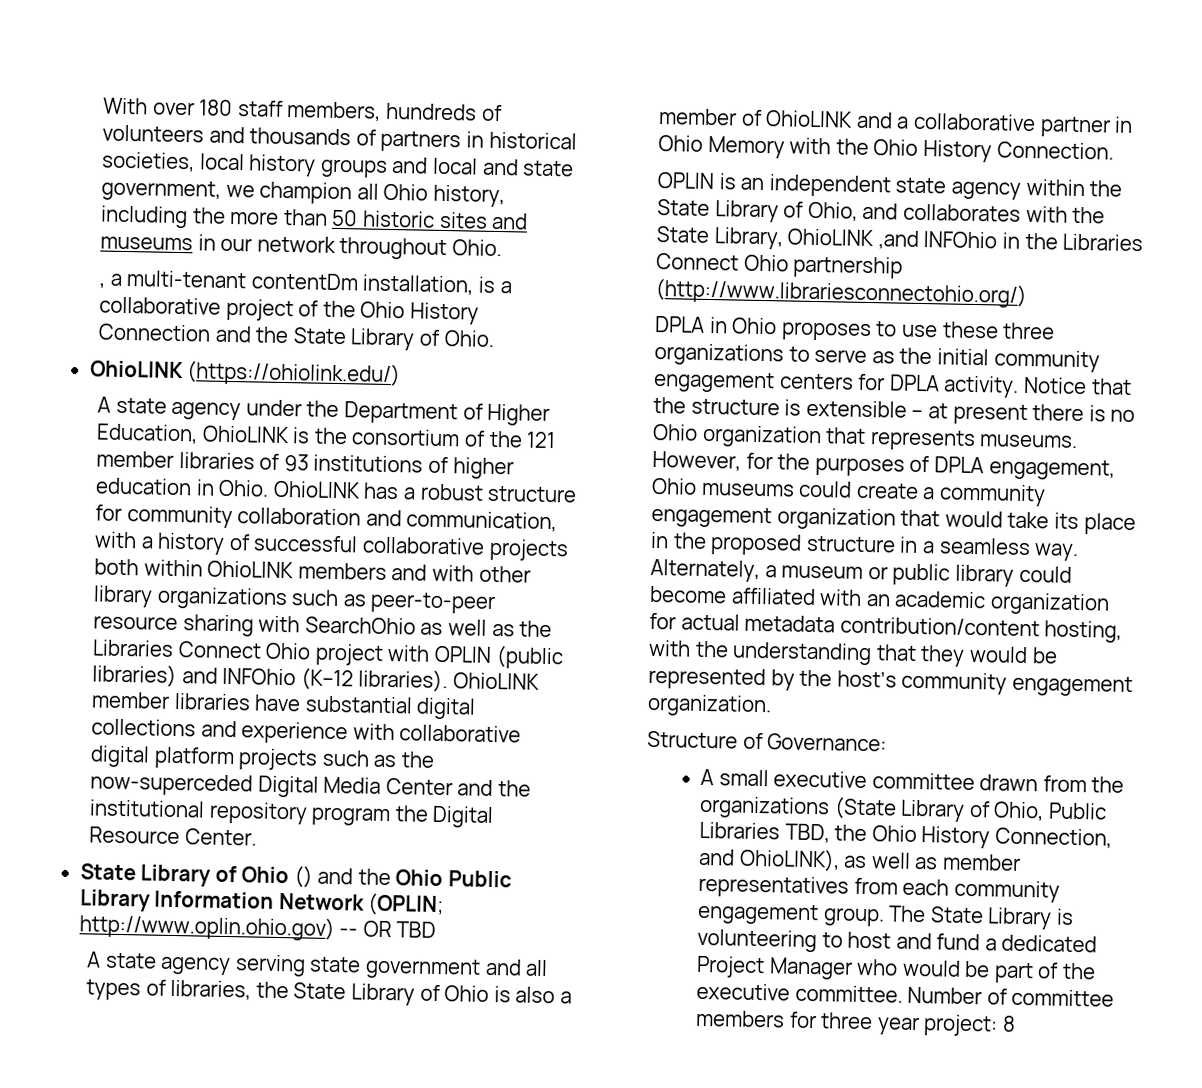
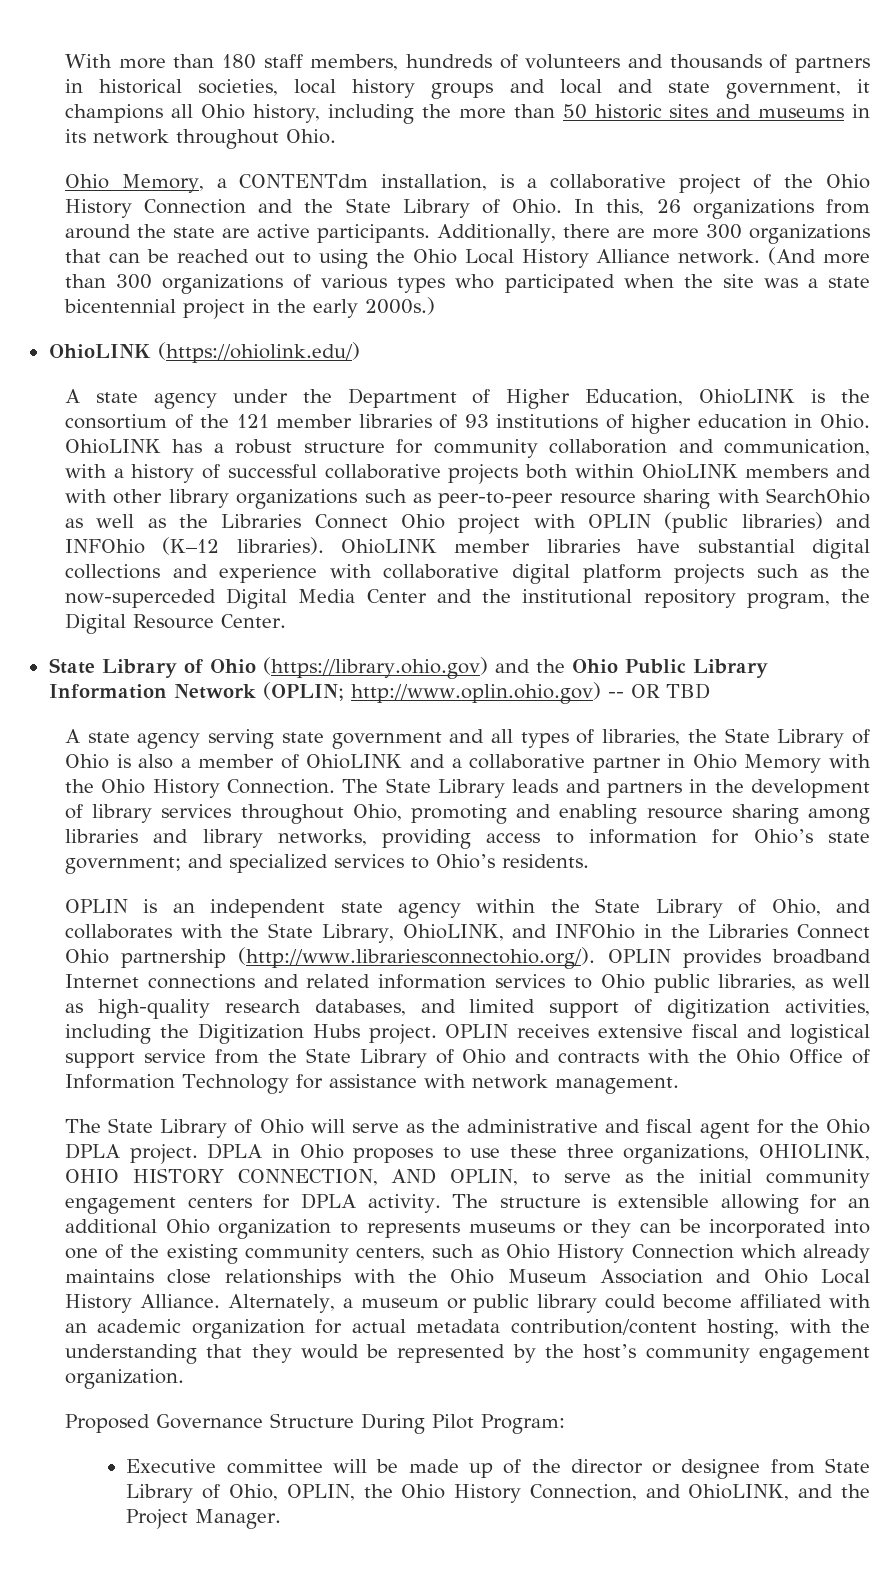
- With over 180 staff members, hundreds of volunteers and thousands of partners in historical societies, local history groups and local and state government, we champion all Ohio history, including the more than 50 historic sites and museums in our network throughout Ohio.
+ With more than 180 staff members, hundreds of volunteers and thousands of partners in historical societies, local history groups and local and state government, it champions all Ohio history, including the more than 50 historic sites and museums in its network throughout Ohio.
- , a multi-tenant contentDm installation, is a collaborative project of the Ohio History Connection and the State Library of Ohio.
+ Ohio Memory, a CONTENTdm installation, is a collaborative project of the Ohio History Connection and the State Library of Ohio. In this, 26 organizations from around the state are active participants. Additionally, there are more 300 organizations that can be reached out to using the Ohio Local History Alliance network. (And more than 300 organizations of various types who participated when the site was a state bicentennial project in the early 2000s.)
- OhioLINK member libraries have substantial digital collections and experience with collaborative digital platform projects such as the now-superceded Digital Media Center and the institutional repository program the Digital Resource Center.
+ OhioLINK member libraries have substantial digital collections and experience with collaborative digital platform projects such as the now-superceded Digital Media Center and the institutional repository program, the Digital Resource Center.
- State Library of Ohio () and the Ohio Public Library Information Network (OPLIN; http://www.oplin.ohio.gov) -- OR TBD
+ State Library of Ohio (https://library.ohio.gov) and the Ohio Public Library Information Network (OPLIN; http://www.oplin.ohio.gov) -- OR TBD
+ The State Library leads and partners in the development of library services throughout Ohio, promoting and enabling resource sharing among libraries and library networks, providing access to information for Ohio’s state government; and specialized services to Ohio’s residents.
- OPLIN is an independent state agency within the State Library of Ohio, and collaborates with the State Library, OhioLINK ,and INFOhio in the Libraries Connect Ohio partnership (http://www.librariesconnectohio.org/)
- DPLA in Ohio proposes to use these three organizations to serve as the initial community engagement centers for DPLA activity.
+ OPLIN is an independent state agency within the State Library of Ohio, and collaborates with the State Library, OhioLINK, and INFOhio in the Libraries Connect Ohio partnership (http://www.librariesconnectohio.org/). OPLIN provides broadband Internet connections and related information services to Ohio public libraries, as well as high-quality research databases, and limited support of digitization activities, including the Digitization Hubs project. OPLIN receives extensive fiscal and logistical support service from the State Library of Ohio and contracts with the Ohio Office of Information Technology for assistance with network management.
+ The State Library of Ohio will serve as the administrative and fiscal agent for the Ohio DPLA project. DPLA in Ohio proposes to use these three organizations, OHIOLINK, OHIO HISTORY CONNECTION, AND OPLIN, to serve as the initial community engagement centers for DPLA activity.
- Notice that the structure is extensible – at present there is no Ohio organization that represents museums. However, for the purposes of DPLA engagement, Ohio museums could create a community engagement organization that would take its place in the proposed structure in a seamless way.
+ The structure is extensible allowing for an additional Ohio organization to represents museums or they can be incorporated into one of the existing community centers, such as Ohio History Connection which already maintains close relationships with the Ohio Museum Association and Ohio Local History Alliance.
- Structure of Governance:
- A small executive committee drawn from the organizations (State Library of Ohio, Public Libraries TBD, the Ohio History Connection, and OhioLINK), as well as member representatives from each community engagement group. The State Library is volunteering to host and fund a dedicated Project Manager who would be part of the executive committee. Number of committee members for three year project: 8
+ Proposed Governance Structure During Pilot Program:
+ Executive committee will be made up of the director or designee from State Library of Ohio, OPLIN, the Ohio History Connection, and OhioLINK, and the Project Manager.

